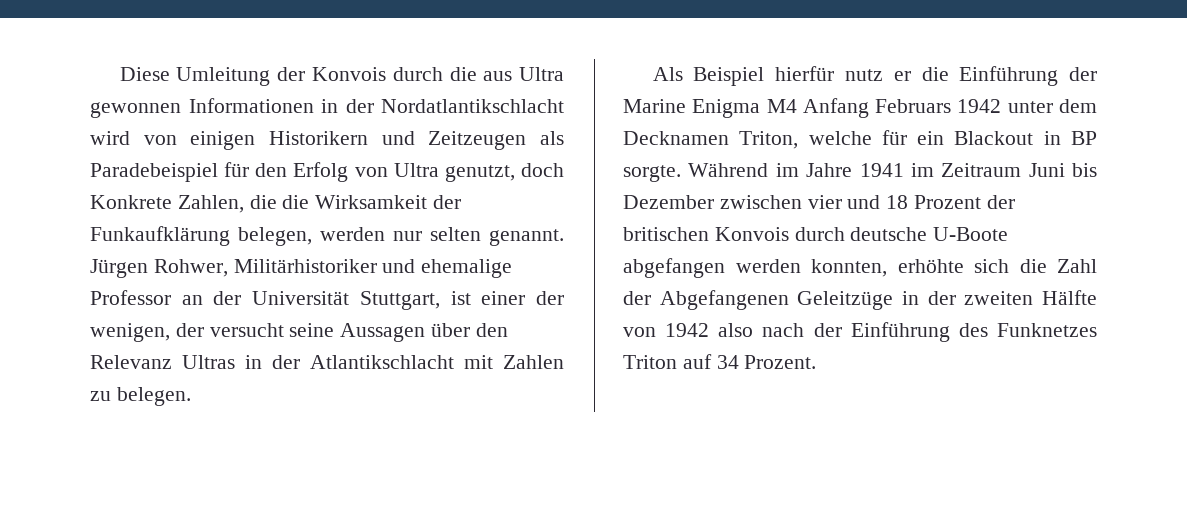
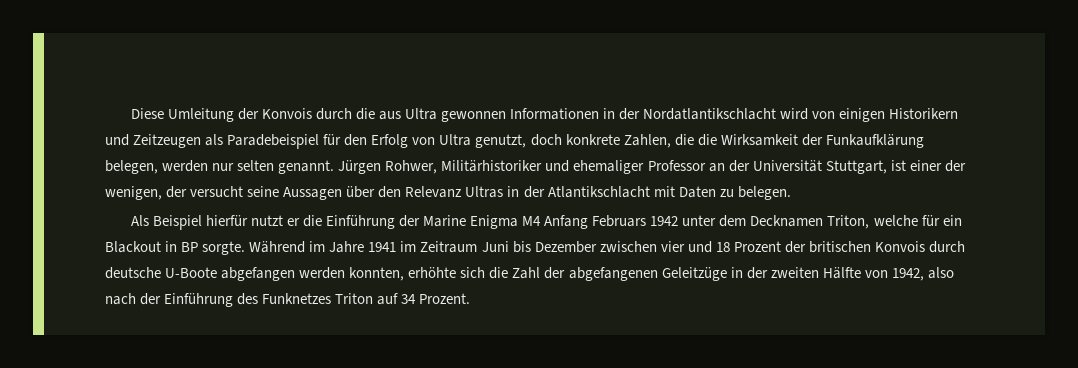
- Diese Umleitung der Konvois durch die aus Ultra gewonnen Informationen in der Nordatlantikschlacht wird von einigen Historikern und Zeitzeugen als Paradebeispiel für den Erfolg von Ultra genutzt, doch Konkrete Zahlen, die die Wirksamkeit der Funkaufklärung belegen, werden nur selten genannt.
+ Diese Umleitung der Konvois durch die aus Ultra gewonnen Informationen in der Nordatlantikschlacht wird von einigen Historikern und Zeitzeugen als Paradebeispiel für den Erfolg von Ultra genutzt, doch konkrete Zahlen, die die Wirksamkeit der Funkaufklärung belegen, werden nur selten genannt.
- Jürgen Rohwer, Militärhistoriker und ehemalige Professor an der Universität Stuttgart, ist einer der wenigen, der versucht seine Aussagen über den Relevanz Ultras in der Atlantikschlacht mit Zahlen zu belegen.
+ Jürgen Rohwer, Militärhistoriker und ehemaliger Professor an der Universität Stuttgart, ist einer der wenigen, der versucht seine Aussagen über den Relevanz Ultras in der Atlantikschlacht mit Daten zu belegen.
- Als Beispiel hierfür nutz er die Einführung der Marine Enigma M4 Anfang Februars 1942 unter dem Decknamen Triton, welche für ein Blackout in BP sorgte.
+ Als Beispiel hierfür nutzt er die Einführung der Marine Enigma M4 Anfang Februars 1942 unter dem Decknamen Triton, welche für ein Blackout in BP sorgte.
- Während im Jahre 1941 im Zeitraum Juni bis Dezember zwischen vier und 18 Prozent der britischen Konvois durch deutsche U-Boote abgefangen werden konnten, erhöhte sich die Zahl der Abgefangenen Geleitzüge in der zweiten Hälfte von 1942 also nach der Einführung des Funknetzes Triton auf 34 Prozent.
+ Während im Jahre 1941 im Zeitraum Juni bis Dezember zwischen vier und 18 Prozent der britischen Konvois durch deutsche U-Boote abgefangen werden konnten, erhöhte sich die Zahl der abgefangenen Geleitzüge in der zweiten Hälfte von 1942, also nach der Einführung des Funknetzes Triton auf 34 Prozent.

